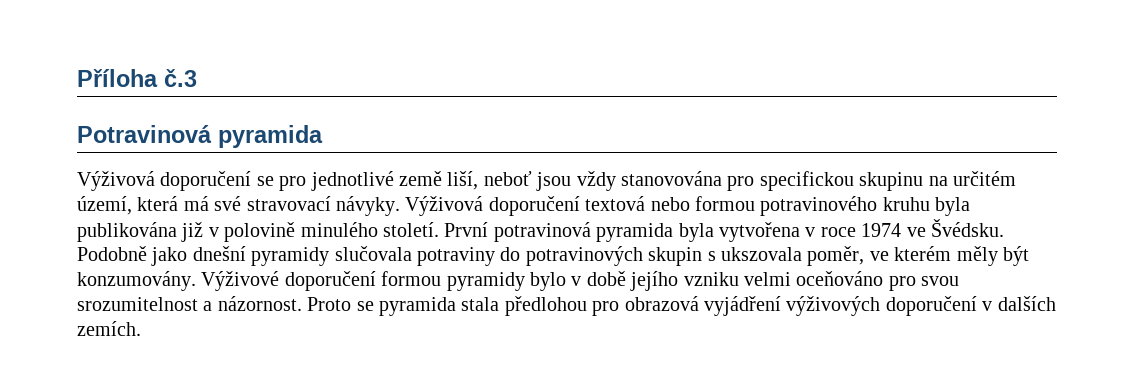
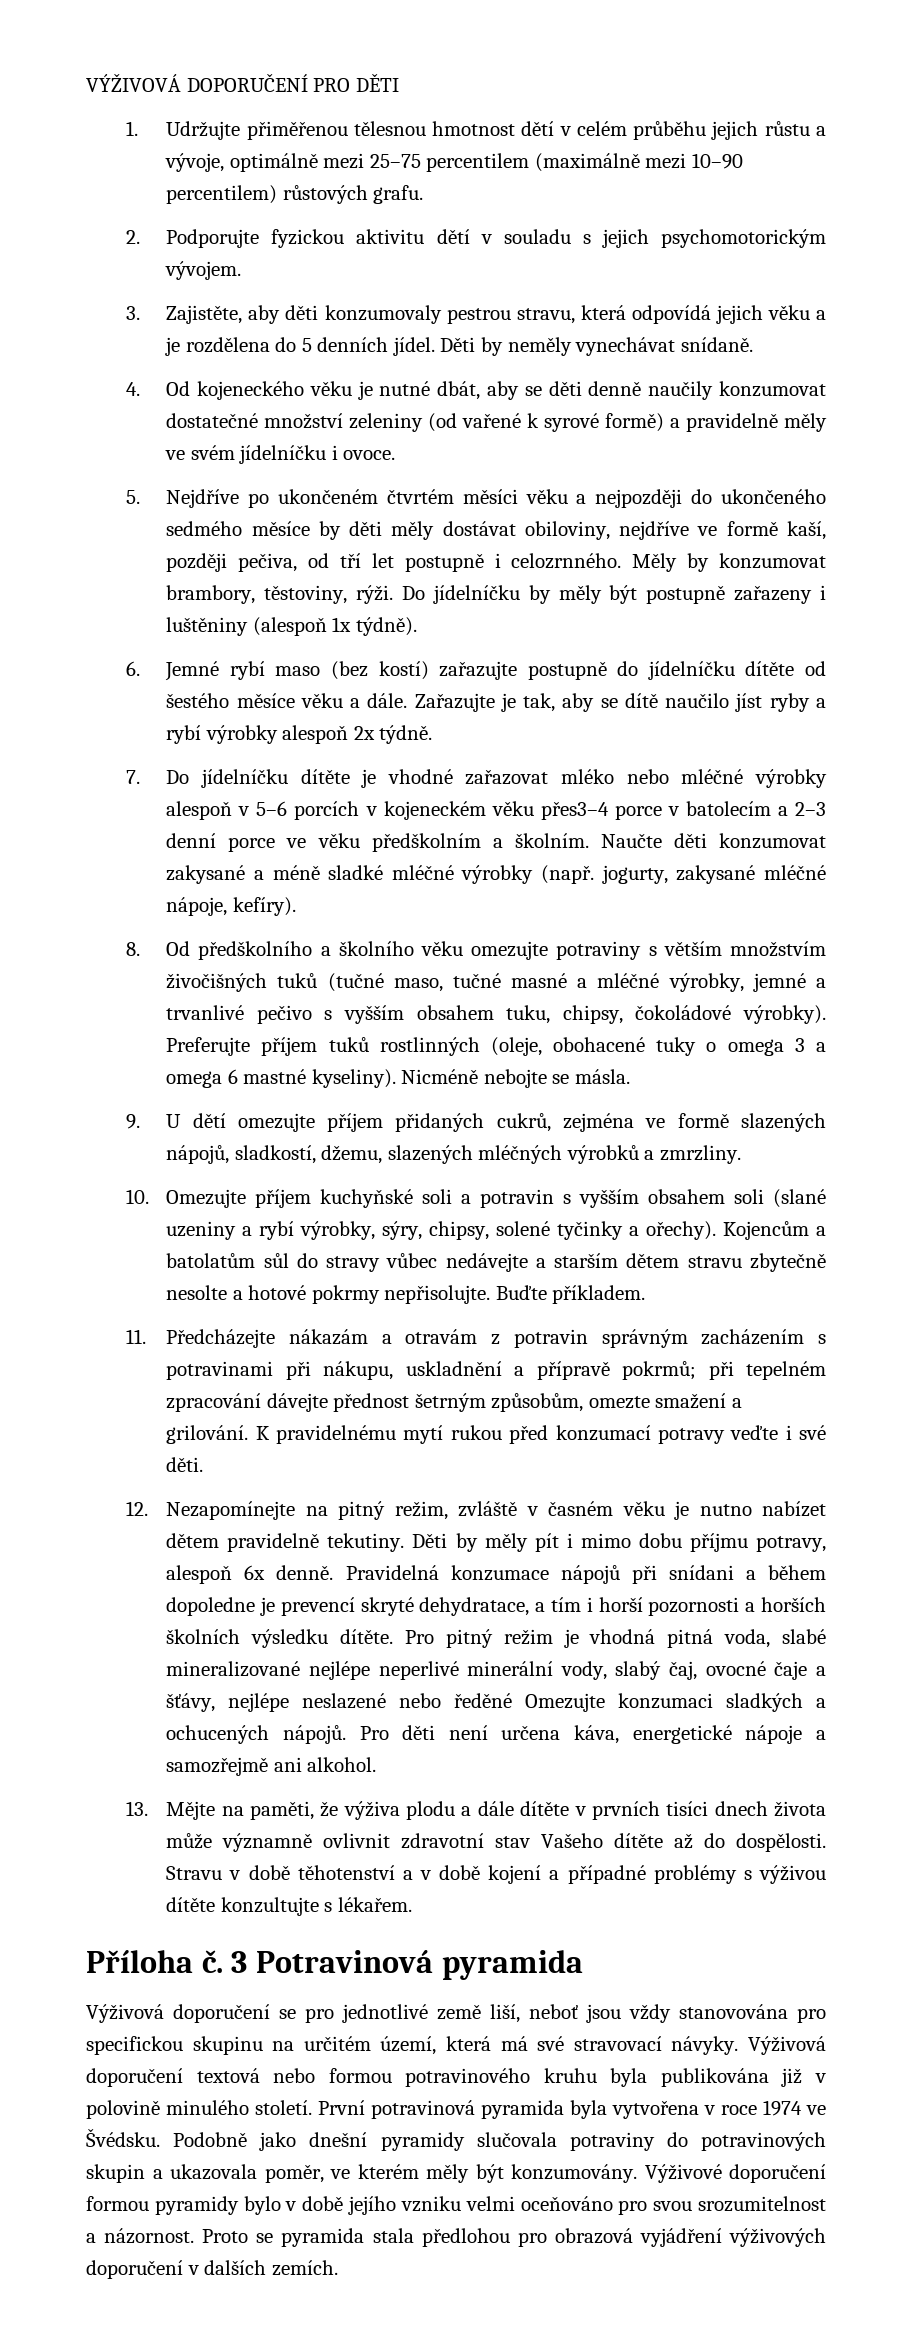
- Příloha č.3
- Potravinová pyramida
+ VÝŽIVOVÁ DOPORUČENÍ PRO DĚTI
+ 1. Udržujte přiměřenou tělesnou hmotnost dětí v celém průběhu jejich růstu a vývoje, optimálně mezi 25–75 percentilem (maximálně mezi 10–90 percentilem) růstových grafu.
+ 2. Podporujte fyzickou aktivitu dětí v souladu s jejich psychomotorickým vývojem.
+ 3. Zajistěte, aby děti konzumovaly pestrou stravu, která odpovídá jejich věku a je rozdělena do 5 denních jídel. Děti by neměly vynechávat snídaně.
+ 4. Od kojeneckého věku je nutné dbát, aby se děti denně naučily konzumovat dostatečné množství zeleniny (od vařené k syrové formě) a pravidelně měly ve svém jídelníčku i ovoce.
+ 5. Nejdříve po ukončeném čtvrtém měsíci věku a nejpozději do ukončeného sedmého měsíce by děti měly dostávat obiloviny, nejdříve ve formě kaší, později pečiva, od tří let postupně i celozrnného. Měly by konzumovat brambory, těstoviny, rýži. Do jídelníčku by měly být postupně zařazeny i luštěniny (alespoň 1x týdně).
+ 6. Jemné rybí maso (bez kostí) zařazujte postupně do jídelníčku dítěte od šestého měsíce věku a dále. Zařazujte je tak, aby se dítě naučilo jíst ryby a rybí výrobky alespoň 2x týdně.
+ 7. Do jídelníčku dítěte je vhodné zařazovat mléko nebo mléčné výrobky alespoň v 5–6 porcích v kojeneckém věku přes3–4 porce v batolecím a 2–3 denní porce ve věku předškolním a školním. Naučte děti konzumovat zakysané a méně sladké mléčné výrobky (např. jogurty, zakysané mléčné nápoje, kefíry).
+ 8. Od předškolního a školního věku omezujte potraviny s větším množstvím živočišných tuků (tučné maso, tučné masné a mléčné výrobky, jemné a trvanlivé pečivo s vyšším obsahem tuku, chipsy, čokoládové výrobky). Preferujte příjem tuků rostlinných (oleje, obohacené tuky o omega 3 a omega 6 mastné kyseliny). Nicméně nebojte se másla.
+ 9. U dětí omezujte příjem přidaných cukrů, zejména ve formě slazených nápojů, sladkostí, džemu, slazených mléčných výrobků a zmrzliny.
+ 10. Omezujte příjem kuchyňské soli a potravin s vyšším obsahem soli (slané uzeniny a rybí výrobky, sýry, chipsy, solené tyčinky a ořechy). Kojencům a batolatům sůl do stravy vůbec nedávejte a starším dětem stravu zbytečně nesolte a hotové pokrmy nepřisolujte. Buďte příkladem.
+ 11. Předcházejte nákazám a otravám z potravin správným zacházením s potravinami při nákupu, uskladnění a přípravě pokrmů; při tepelném zpracování dávejte přednost šetrným způsobům, omezte smažení a grilování. K pravidelnému mytí rukou před konzumací potravy veďte i své děti.
+ 12. Nezapomínejte na pitný režim, zvláště v časném věku je nutno nabízet dětem pravidelně tekutiny. Děti by měly pít i mimo dobu příjmu potravy, alespoň 6x denně. Pravidelná konzumace nápojů při snídani a během dopoledne je prevencí skryté dehydratace, a tím i horší pozornosti a horších školních výsledku dítěte. Pro pitný režim je vhodná pitná voda, slabé mineralizované nejlépe neperlivé minerální vody, slabý čaj, ovocné čaje a šťávy, nejlépe neslazené nebo ředěné Omezujte konzumaci sladkých a ochucených nápojů. Pro děti není určena káva, energetické nápoje a samozřejmě ani alkohol.
+ 13. Mějte na paměti, že výživa plodu a dále dítěte v prvních tisíci dnech života může významně ovlivnit zdravotní stav Vašeho dítěte až do dospělosti. Stravu v době těhotenství a v době kojení a případné problémy s výživou dítěte konzultujte s lékařem.
+ Příloha č. 3 Potravinová pyramida
- Podobně jako dnešní pyramidy slučovala potraviny do potravinových skupin s ukszovala poměr, ve kterém měly být konzumovány.
+ Podobně jako dnešní pyramidy slučovala potraviny do potravinových skupin a ukazovala poměr, ve kterém měly být konzumovány.

